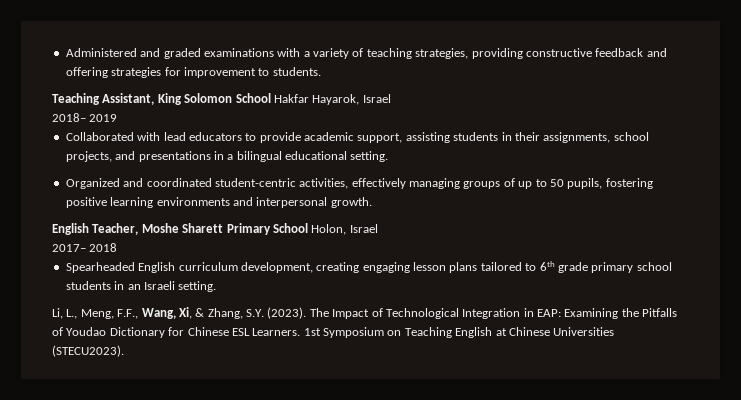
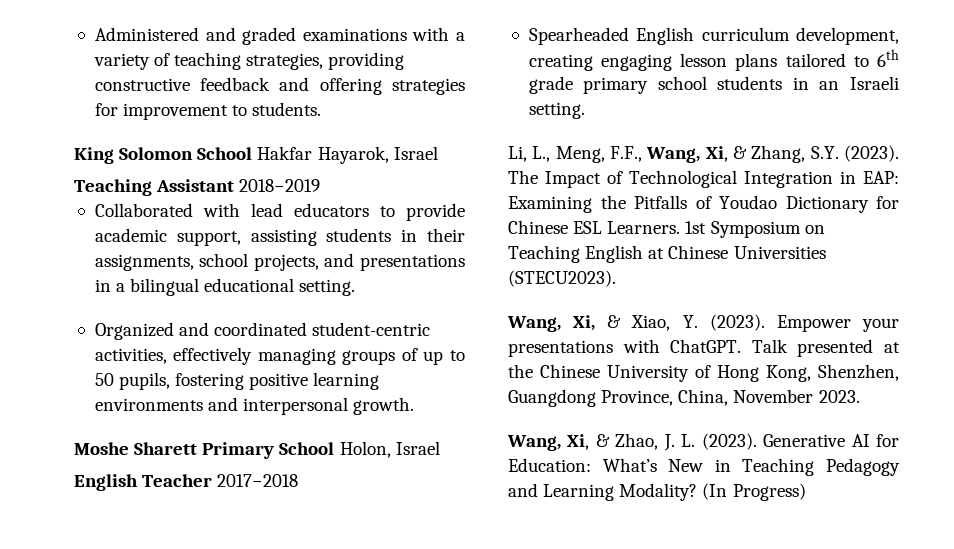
- Teaching Assistant, King Solomon School Hakfar Hayarok, Israel
+ King Solomon School Hakfar Hayarok, Israel
- 2018– 2019
+ Teaching Assistant 2018−2019
- English Teacher, Moshe Sharett Primary School Holon, Israel
+ Moshe Sharett Primary School Holon, Israel
- 2017– 2018
+ English Teacher 2017−2018
+ Wang, Xi, & Xiao, Y. (2023). Empower your presentations with ChatGPT. Talk presented at the Chinese University of Hong Kong, Shenzhen, Guangdong Province, China, November 2023.
+ Wang, Xi, & Zhao, J. L. (2023). Generative AI for Education: What’s New in Teaching Pedagogy and Learning Modality? (In Progress)

